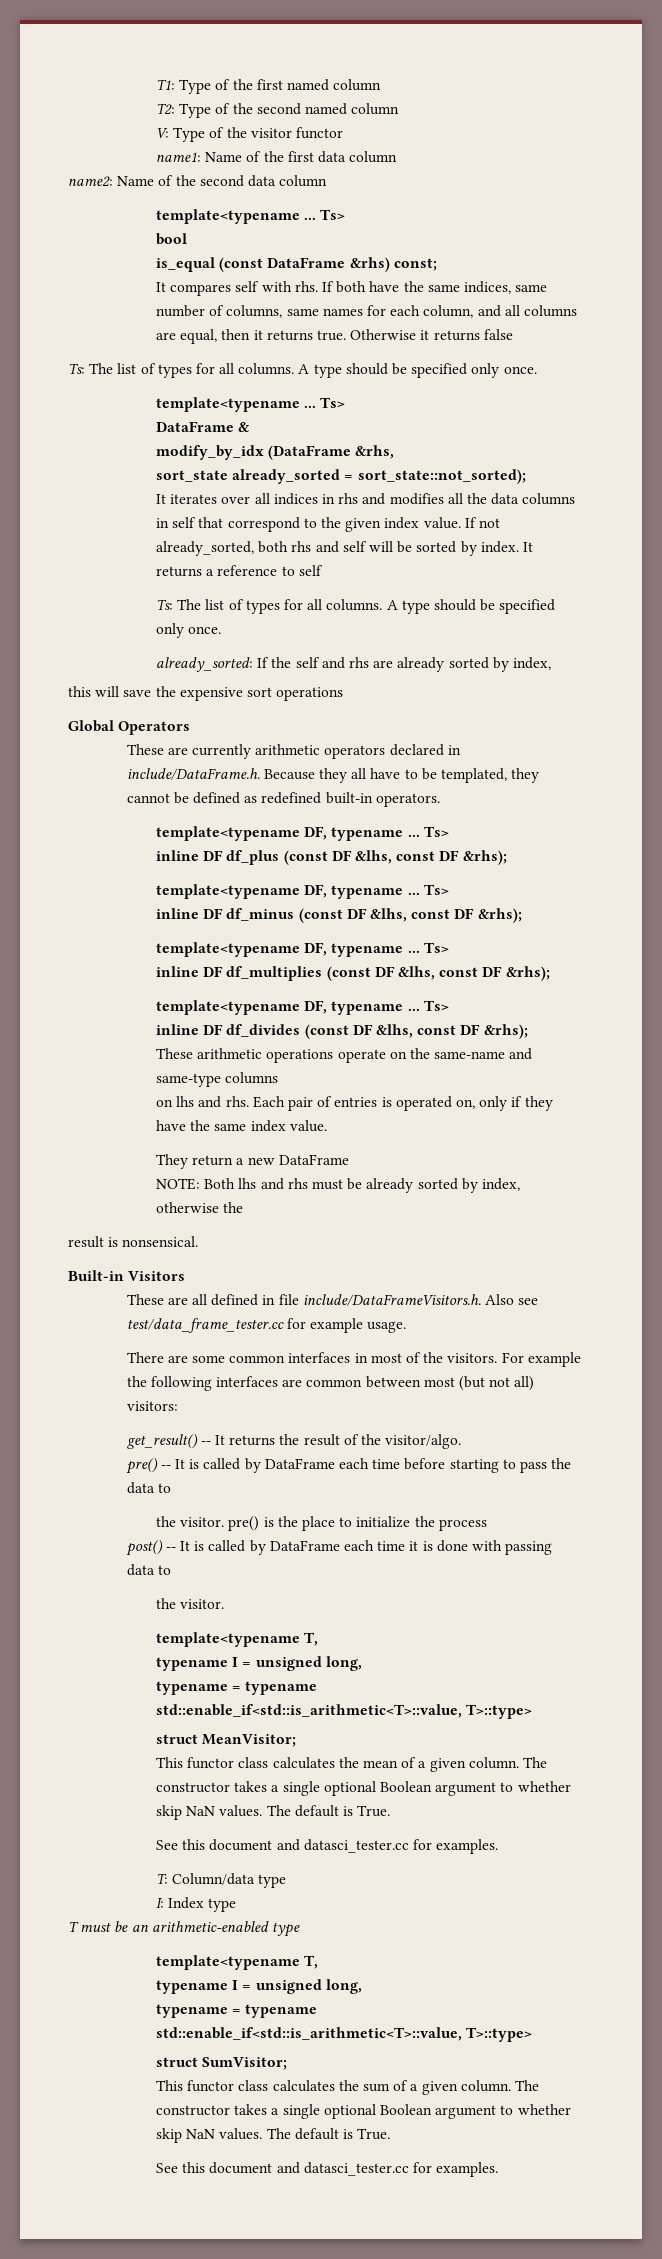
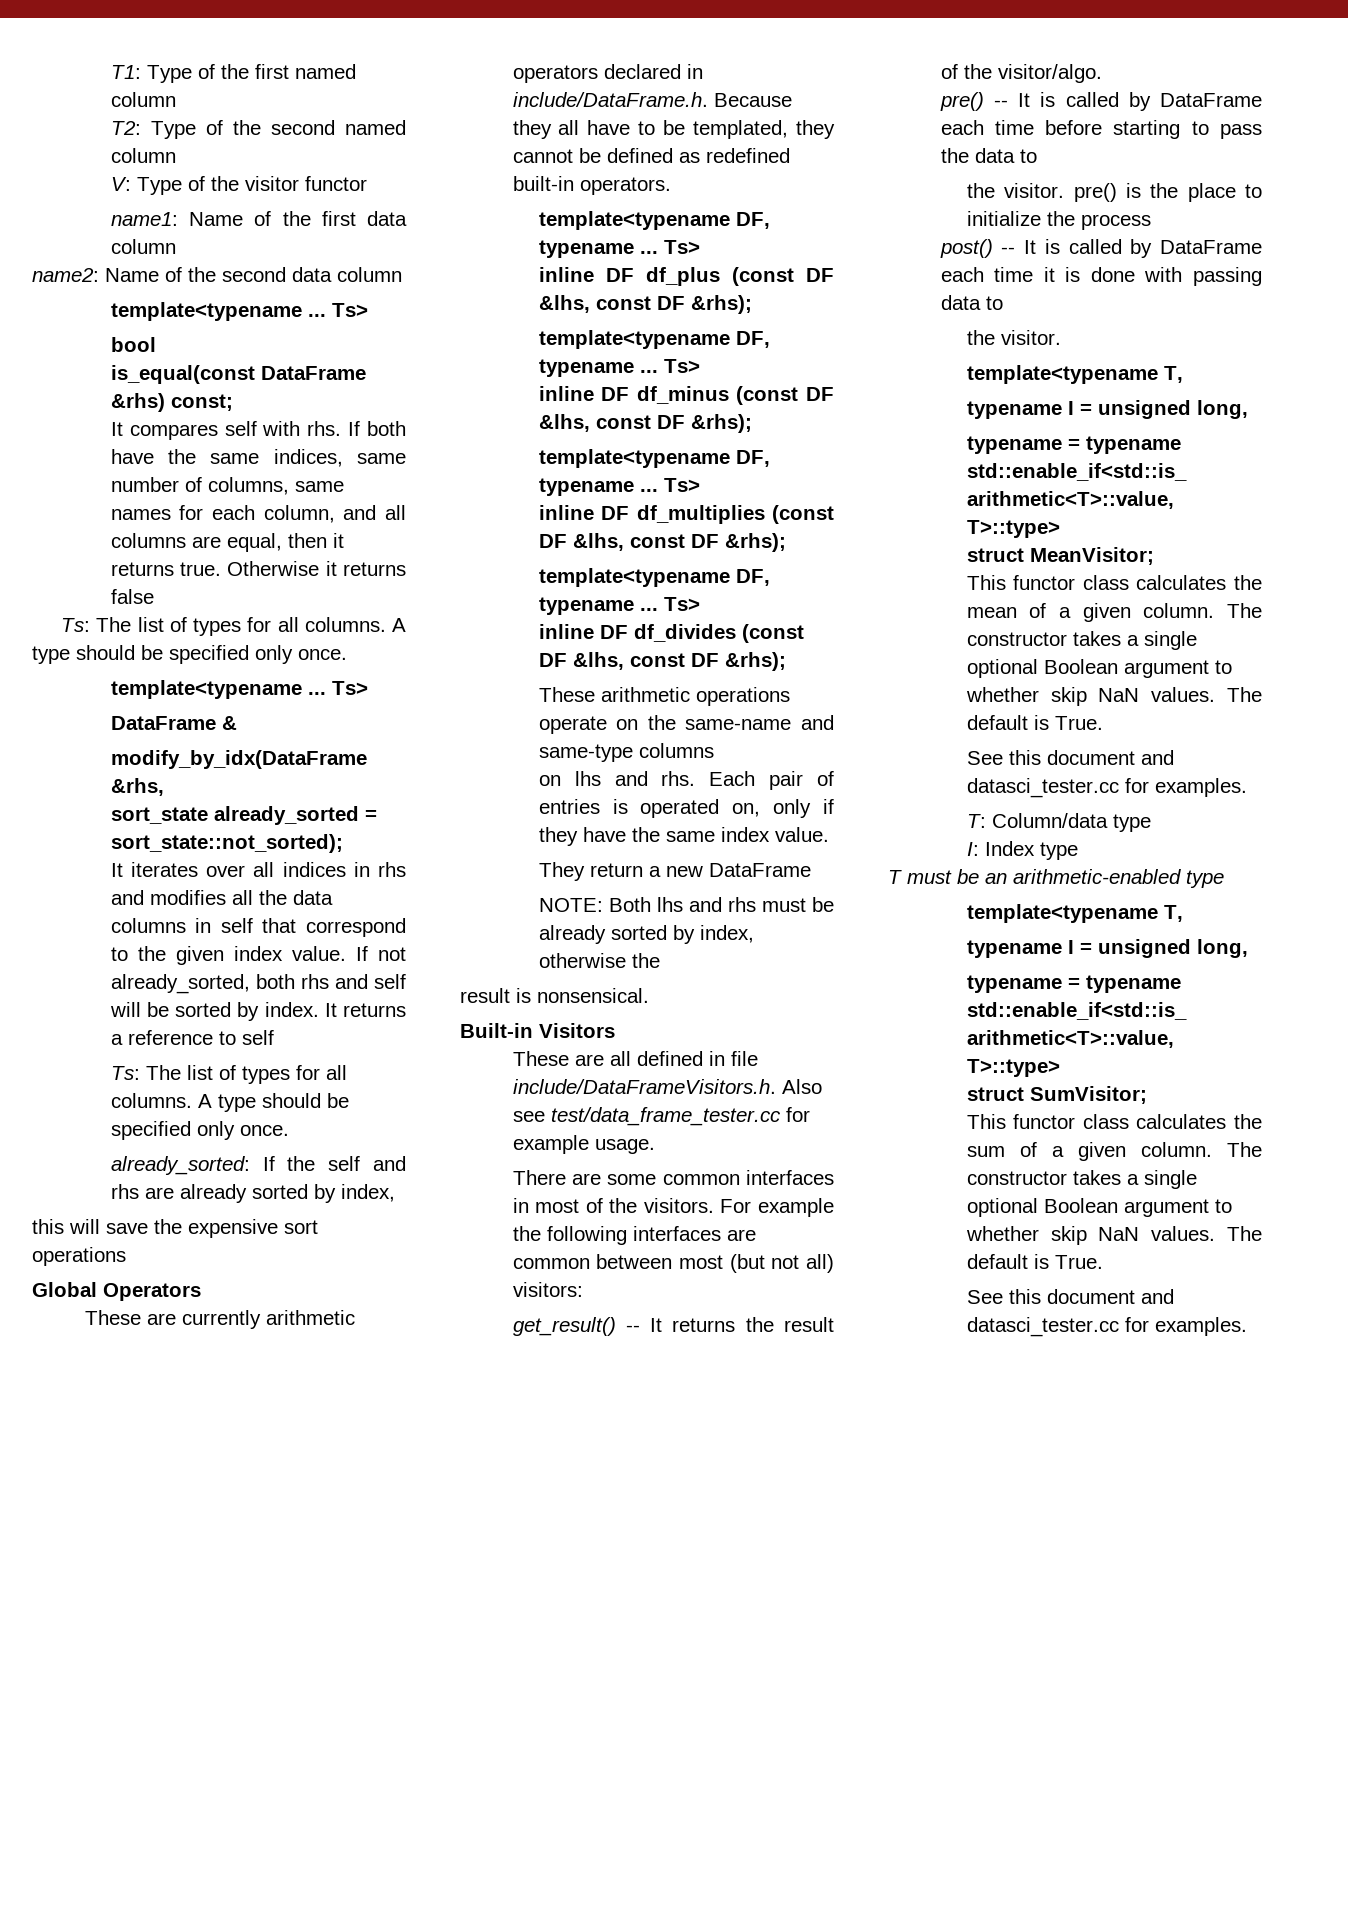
- is_equal (const DataFrame &rhs) const;
+ is_equal(const DataFrame &rhs) const;
- modify_by_idx (DataFrame &rhs,
+ modify_by_idx(DataFrame &rhs,

